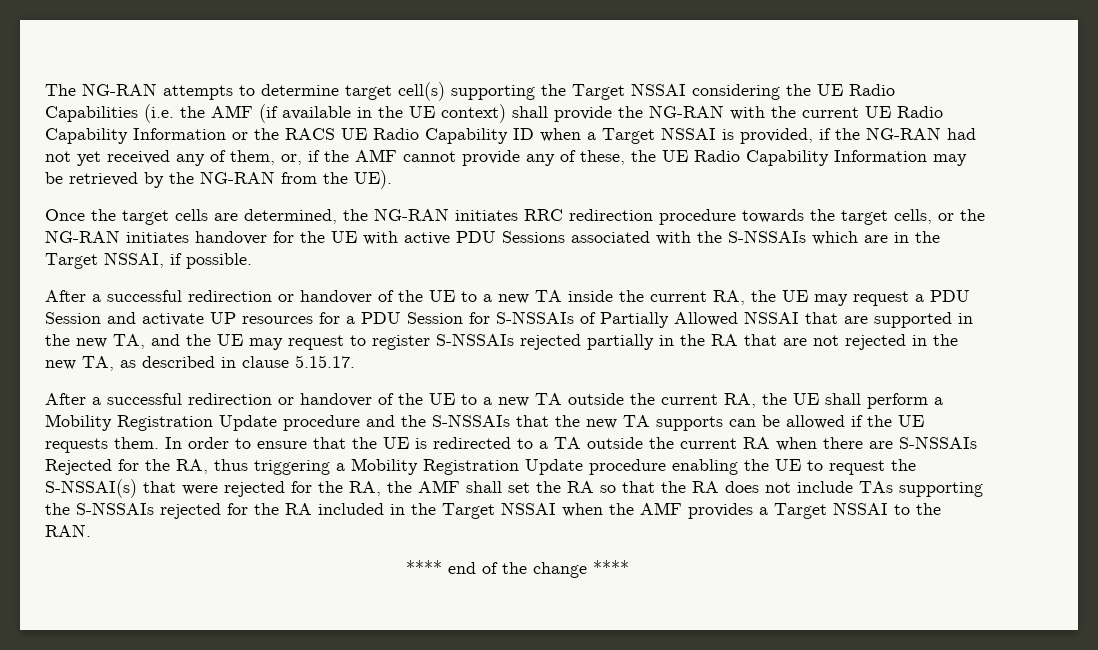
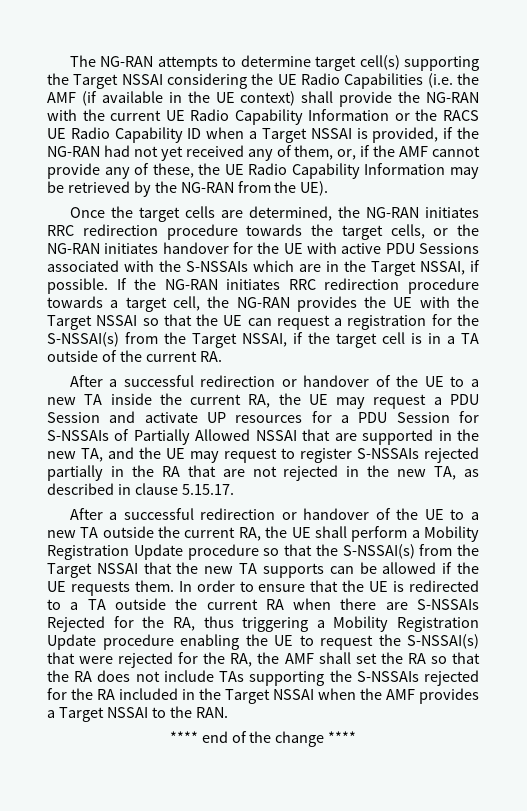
+ If the NG-RAN initiates RRC redirection procedure towards a target cell, the NG-RAN provides the UE with the Target NSSAI so that the UE can request a registration for the S-NSSAI(s) from the Target NSSAI, if the target cell is in a TA outside of the current RA.
- After a successful redirection or handover of the UE to a new TA outside the current RA, the UE shall perform a Mobility Registration Update procedure and the S-NSSAIs that the new TA supports can be allowed if the UE requests them.
+ After a successful redirection or handover of the UE to a new TA outside the current RA, the UE shall perform a Mobility Registration Update procedure so that the S-NSSAI(s) from the Target NSSAI that the new TA supports can be allowed if the UE requests them.

